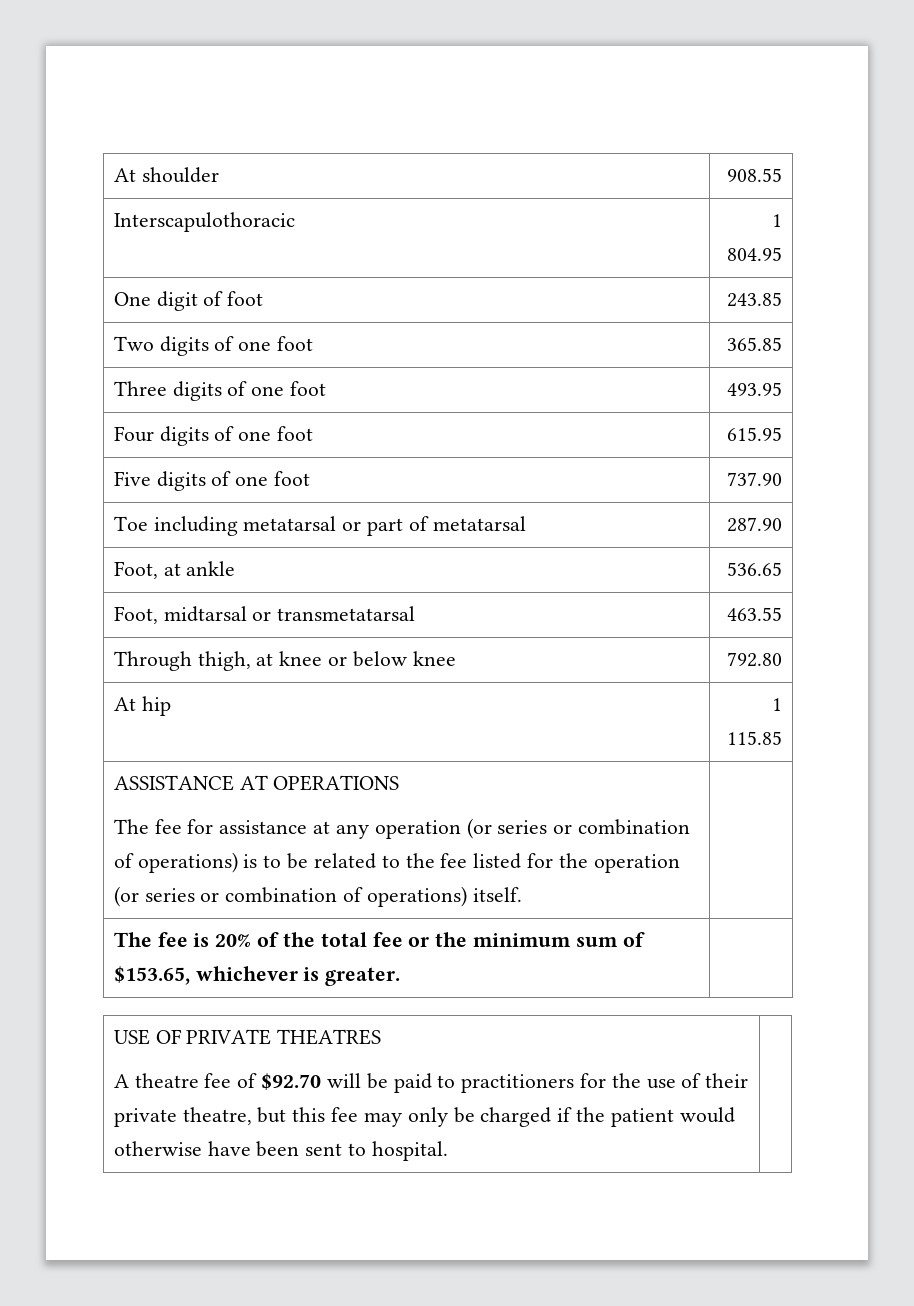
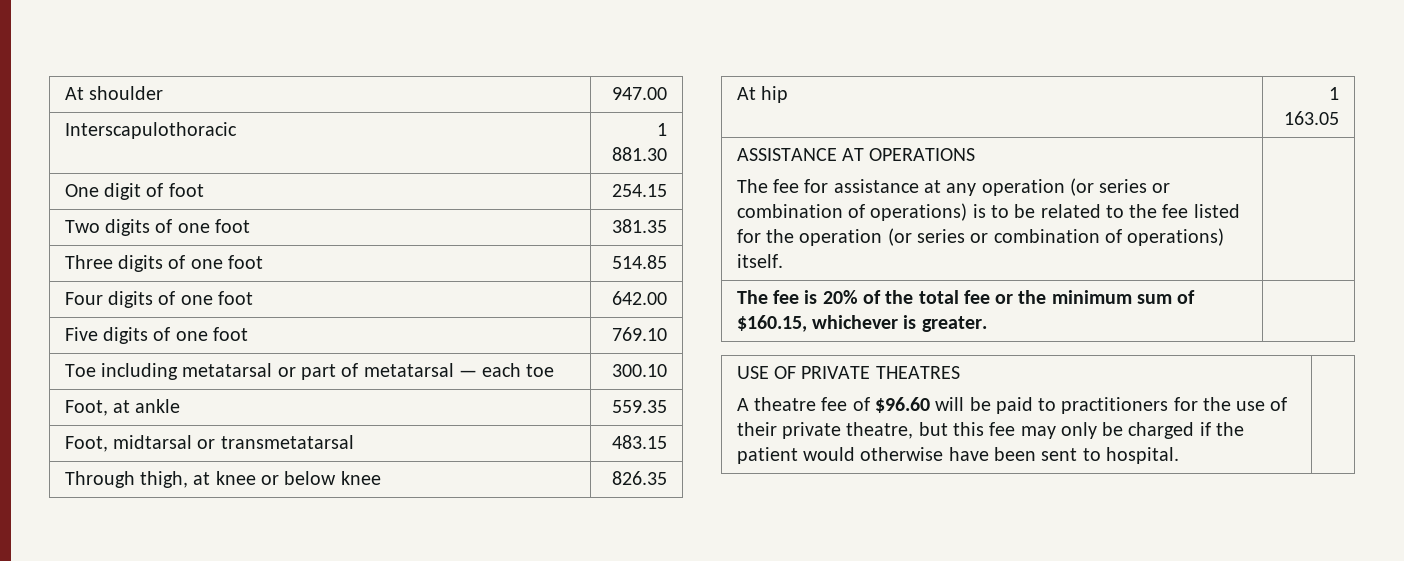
- At shoulder | 908.55
+ At shoulder | 947.00
- Interscapulothoracic | 1 804.95
+ Interscapulothoracic | 1 881.30
- One digit of foot | 243.85
+ One digit of foot | 254.15
- Two digits of one foot | 365.85
+ Two digits of one foot | 381.35
- Three digits of one foot | 493.95
+ Three digits of one foot | 514.85
- Four digits of one foot | 615.95
+ Four digits of one foot | 642.00
- Five digits of one foot | 737.90
+ Five digits of one foot | 769.10
- Toe including metatarsal or part of metatarsal | 287.90
+ Toe including metatarsal or part of metatarsal — each toe | 300.10
- Foot, at ankle | 536.65
+ Foot, at ankle | 559.35
- Foot, midtarsal or transmetatarsal | 463.55
+ Foot, midtarsal or transmetatarsal | 483.15
- Through thigh, at knee or below knee | 792.80
+ Through thigh, at knee or below knee | 826.35
- At hip | 1 115.85
+ At hip | 1 163.05
- The fee is 20% of the total fee or the minimum sum of $153.65, whichever is greater. |
+ The fee is 20% of the total fee or the minimum sum of $160.15, whichever is greater. |
  USE OF PRIVATE THEATRES
- A theatre fee of $92.70 will be paid to practitioners for the use of their private theatre, but this fee may only be charged if the patient would otherwise have been sent to hospital. |
+ A theatre fee of $96.60 will be paid to practitioners for the use of their private theatre, but this fee may only be charged if the patient would otherwise have been sent to hospital. |

